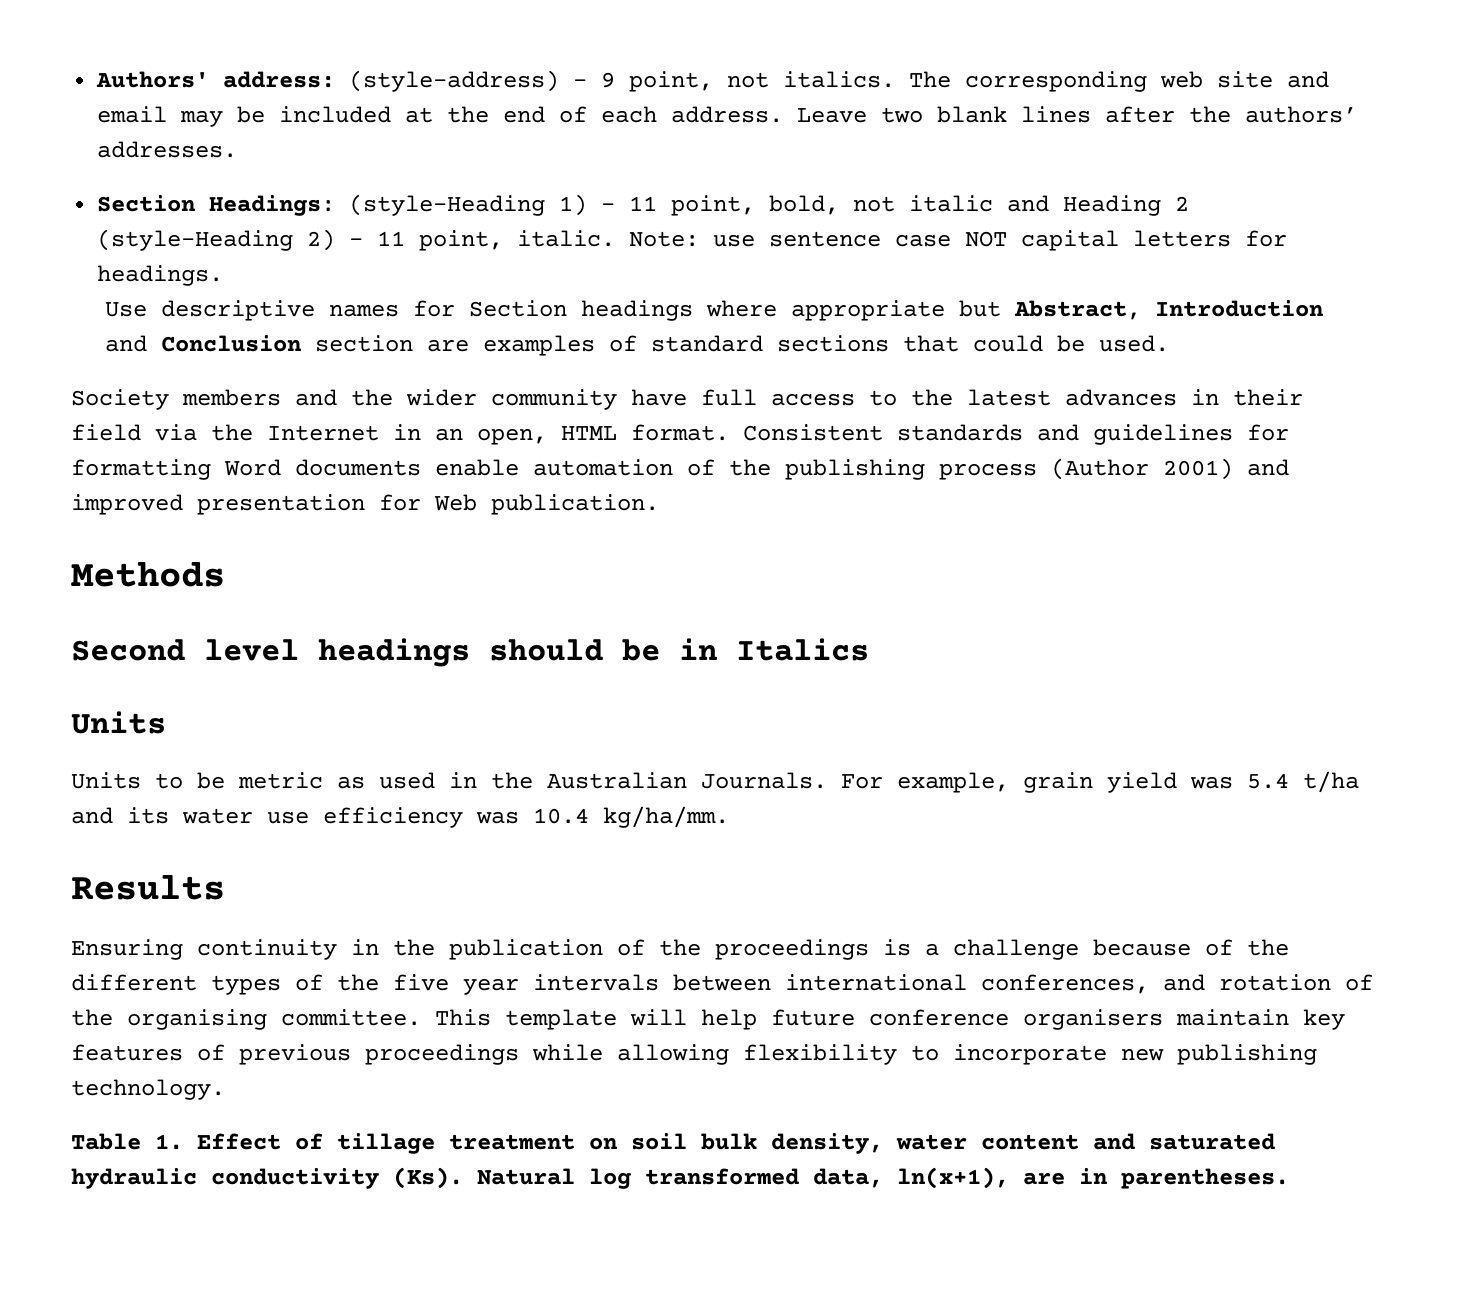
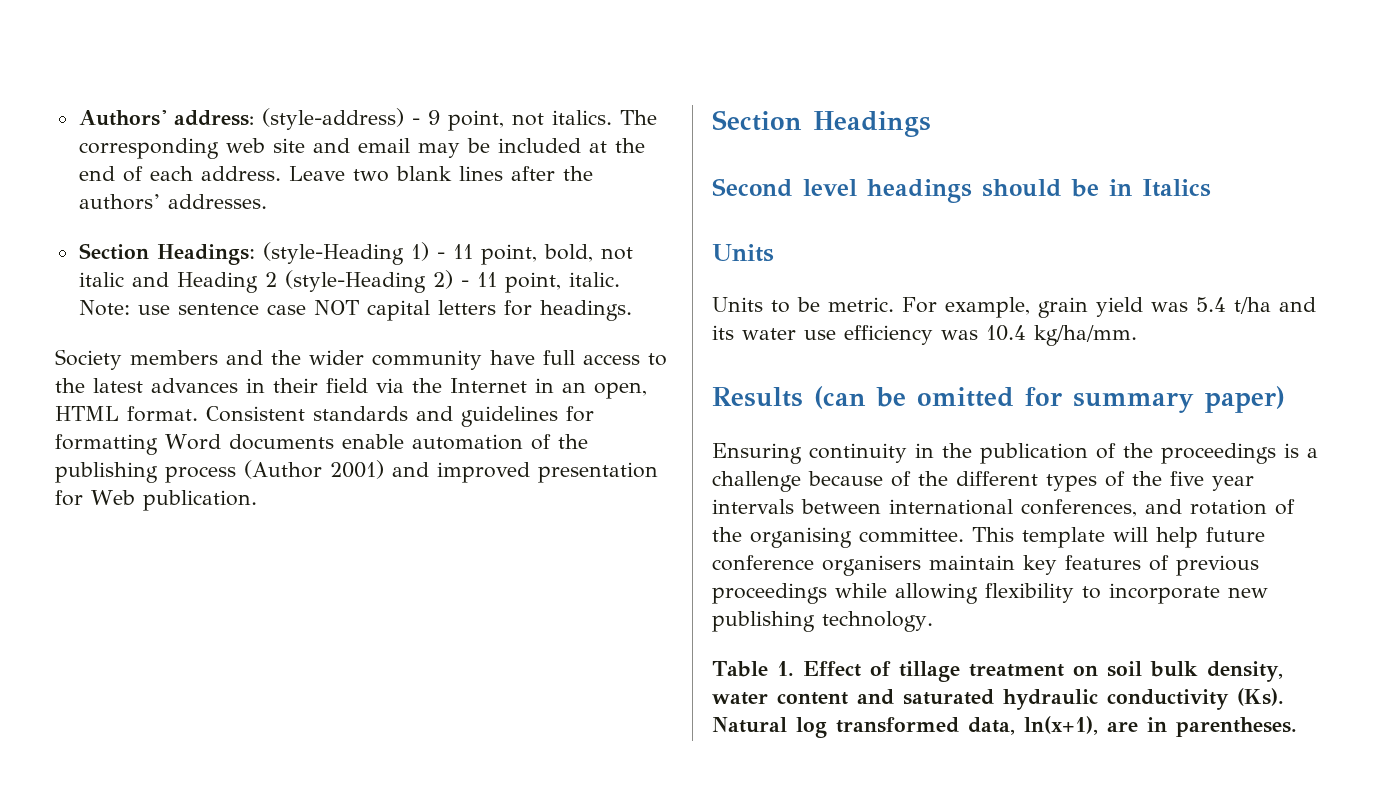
- Use descriptive names for Section headings where appropriate but Abstract, Introduction and Conclusion section are examples of standard sections that could be used.
- Methods
+ Section Headings
- Units to be metric as used in the Australian Journals.
+ Units to be metric.
- Results
+ Results (can be omitted for summary paper)

